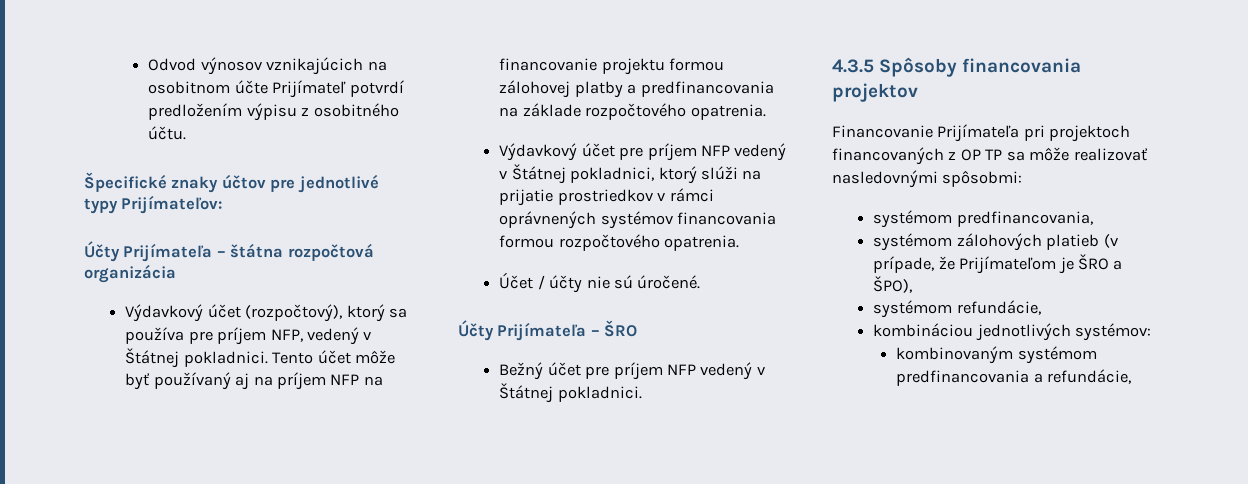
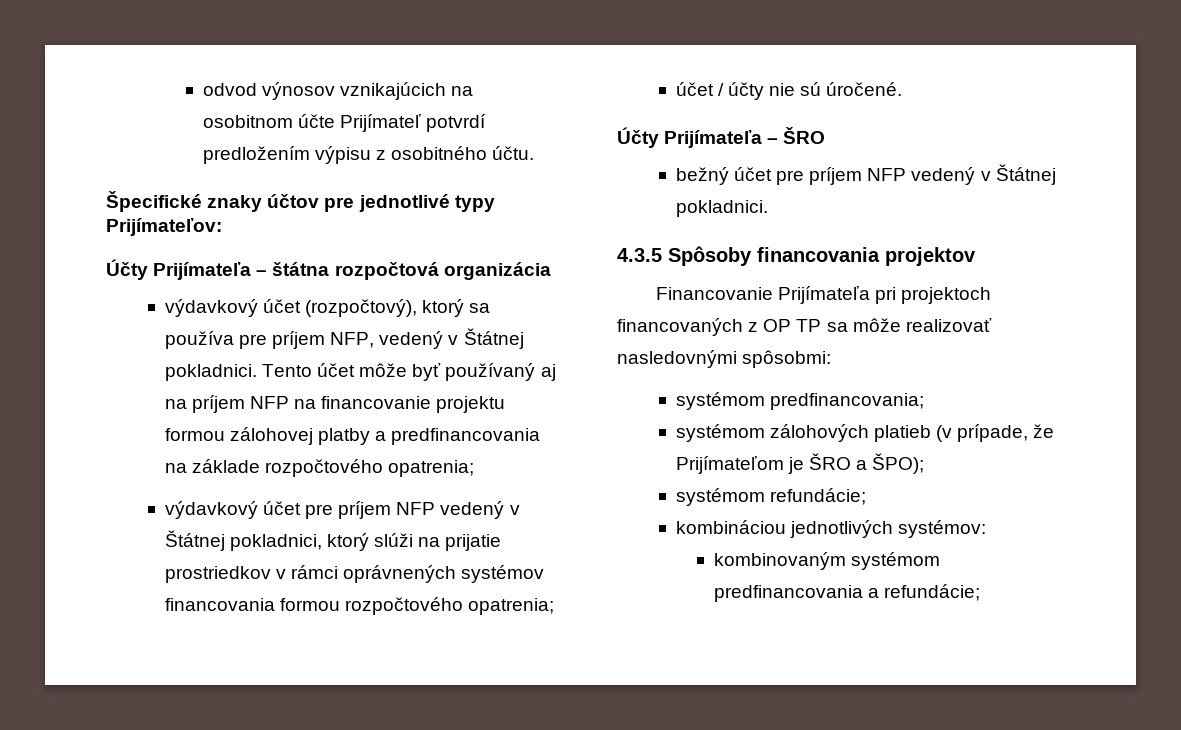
- Odvod výnosov vznikajúcich na osobitnom účte Prijímateľ potvrdí predložením výpisu z osobitného účtu.
+ odvod výnosov vznikajúcich na osobitnom účte Prijímateľ potvrdí predložením výpisu z osobitného účtu.
- Výdavkový účet (rozpočtový), ktorý sa používa pre príjem NFP, vedený v Štátnej pokladnici.
+ výdavkový účet (rozpočtový), ktorý sa používa pre príjem NFP, vedený v Štátnej pokladnici.
- Tento účet môže byť používaný aj na príjem NFP na financovanie projektu formou zálohovej platby a predfinancovania na základe rozpočtového opatrenia.
- Výdavkový účet pre príjem NFP vedený v Štátnej pokladnici, ktorý slúži na prijatie prostriedkov v rámci oprávnených systémov financovania formou rozpočtového opatrenia.
- Účet / účty nie sú úročené.
+ Tento účet môže byť používaný aj na príjem NFP na financovanie projektu formou zálohovej platby a predfinancovania na základe rozpočtového opatrenia;
+ výdavkový účet pre príjem NFP vedený v Štátnej pokladnici, ktorý slúži na prijatie prostriedkov v rámci oprávnených systémov financovania formou rozpočtového opatrenia;
+ účet / účty nie sú úročené.
- Bežný účet pre príjem NFP vedený v Štátnej pokladnici.
+ bežný účet pre príjem NFP vedený v Štátnej pokladnici.
- systémom predfinancovania,
+ systémom predfinancovania;
- systémom zálohových platieb (v prípade, že Prijímateľom je ŠRO a ŠPO),
- systémom refundácie,
+ systémom zálohových platieb (v prípade, že Prijímateľom je ŠRO a ŠPO);
+ systémom refundácie;
- kombinovaným systémom predfinancovania a refundácie,
+ kombinovaným systémom predfinancovania a refundácie;

